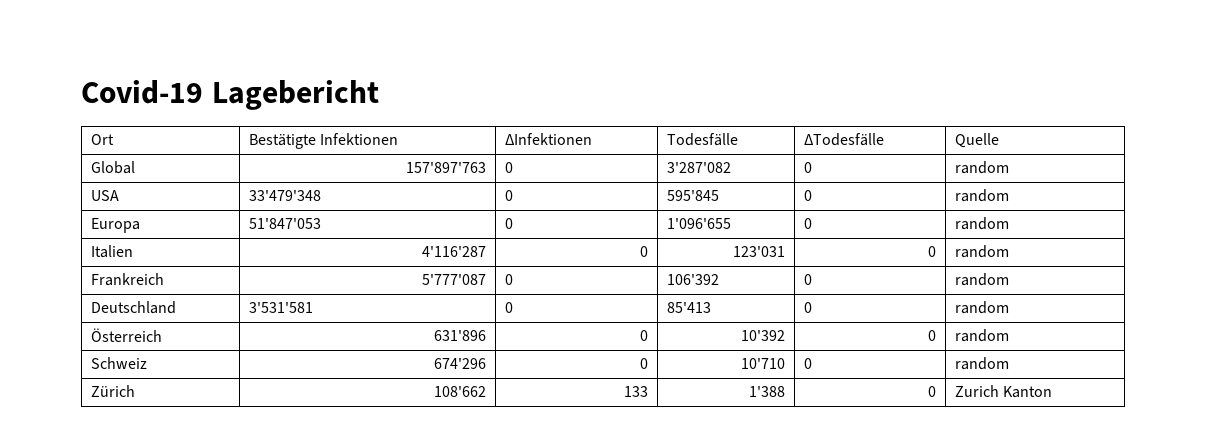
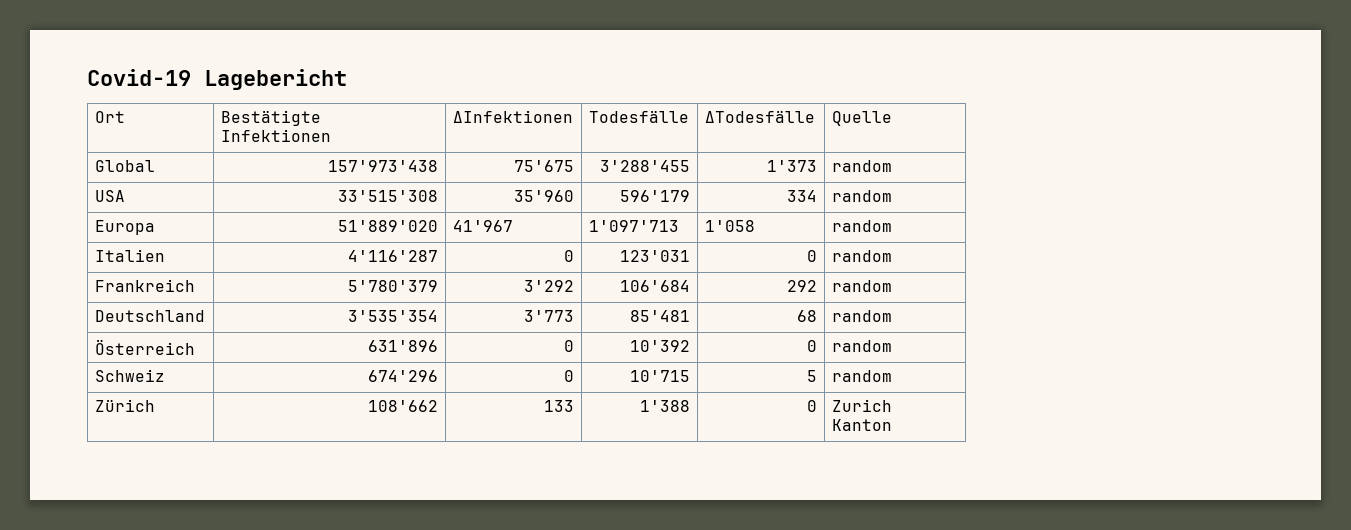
- Global | 157'897'763 | 0 | 3'287'082 | 0 | random
- USA | 33'479'348 | 0 | 595'845 | 0 | random
- Europa | 51'847'053 | 0 | 1'096'655 | 0 | random
+ Global | 157'973'438 | 75'675 | 3'288'455 | 1'373 | random
+ USA | 33'515'308 | 35'960 | 596'179 | 334 | random
+ Europa | 51'889'020 | 41'967 | 1'097'713 | 1'058 | random
- Frankreich | 5'777'087 | 0 | 106'392 | 0 | random
- Deutschland | 3'531'581 | 0 | 85'413 | 0 | random
+ Frankreich | 5'780'379 | 3'292 | 106'684 | 292 | random
+ Deutschland | 3'535'354 | 3'773 | 85'481 | 68 | random
- Schweiz | 674'296 | 0 | 10'710 | 0 | random
+ Schweiz | 674'296 | 0 | 10'715 | 5 | random

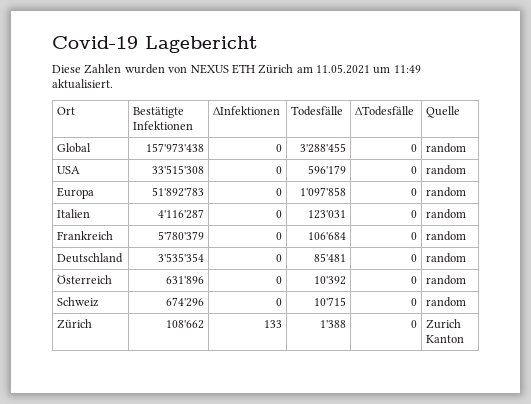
+ Diese Zahlen wurden von NEXUS ETH Zürich am 11.05.2021 um 11:49 aktualisiert.
- Global | 157'973'438 | 75'675 | 3'288'455 | 1'373 | random
+ Global | 157'973'438 | 0 | 3'288'455 | 0 | random
- USA | 33'515'308 | 35'960 | 596'179 | 334 | random
+ USA | 33'515'308 | 0 | 596'179 | 0 | random
- Europa | 51'889'020 | 41'967 | 1'097'713 | 1'058 | random
+ Europa | 51'892'783 | 0 | 1'097'858 | 0 | random
- Frankreich | 5'780'379 | 3'292 | 106'684 | 292 | random
+ Frankreich | 5'780'379 | 0 | 106'684 | 0 | random
- Deutschland | 3'535'354 | 3'773 | 85'481 | 68 | random
+ Deutschland | 3'535'354 | 0 | 85'481 | 0 | random
- Schweiz | 674'296 | 0 | 10'715 | 5 | random
+ Schweiz | 674'296 | 0 | 10'715 | 0 | random

